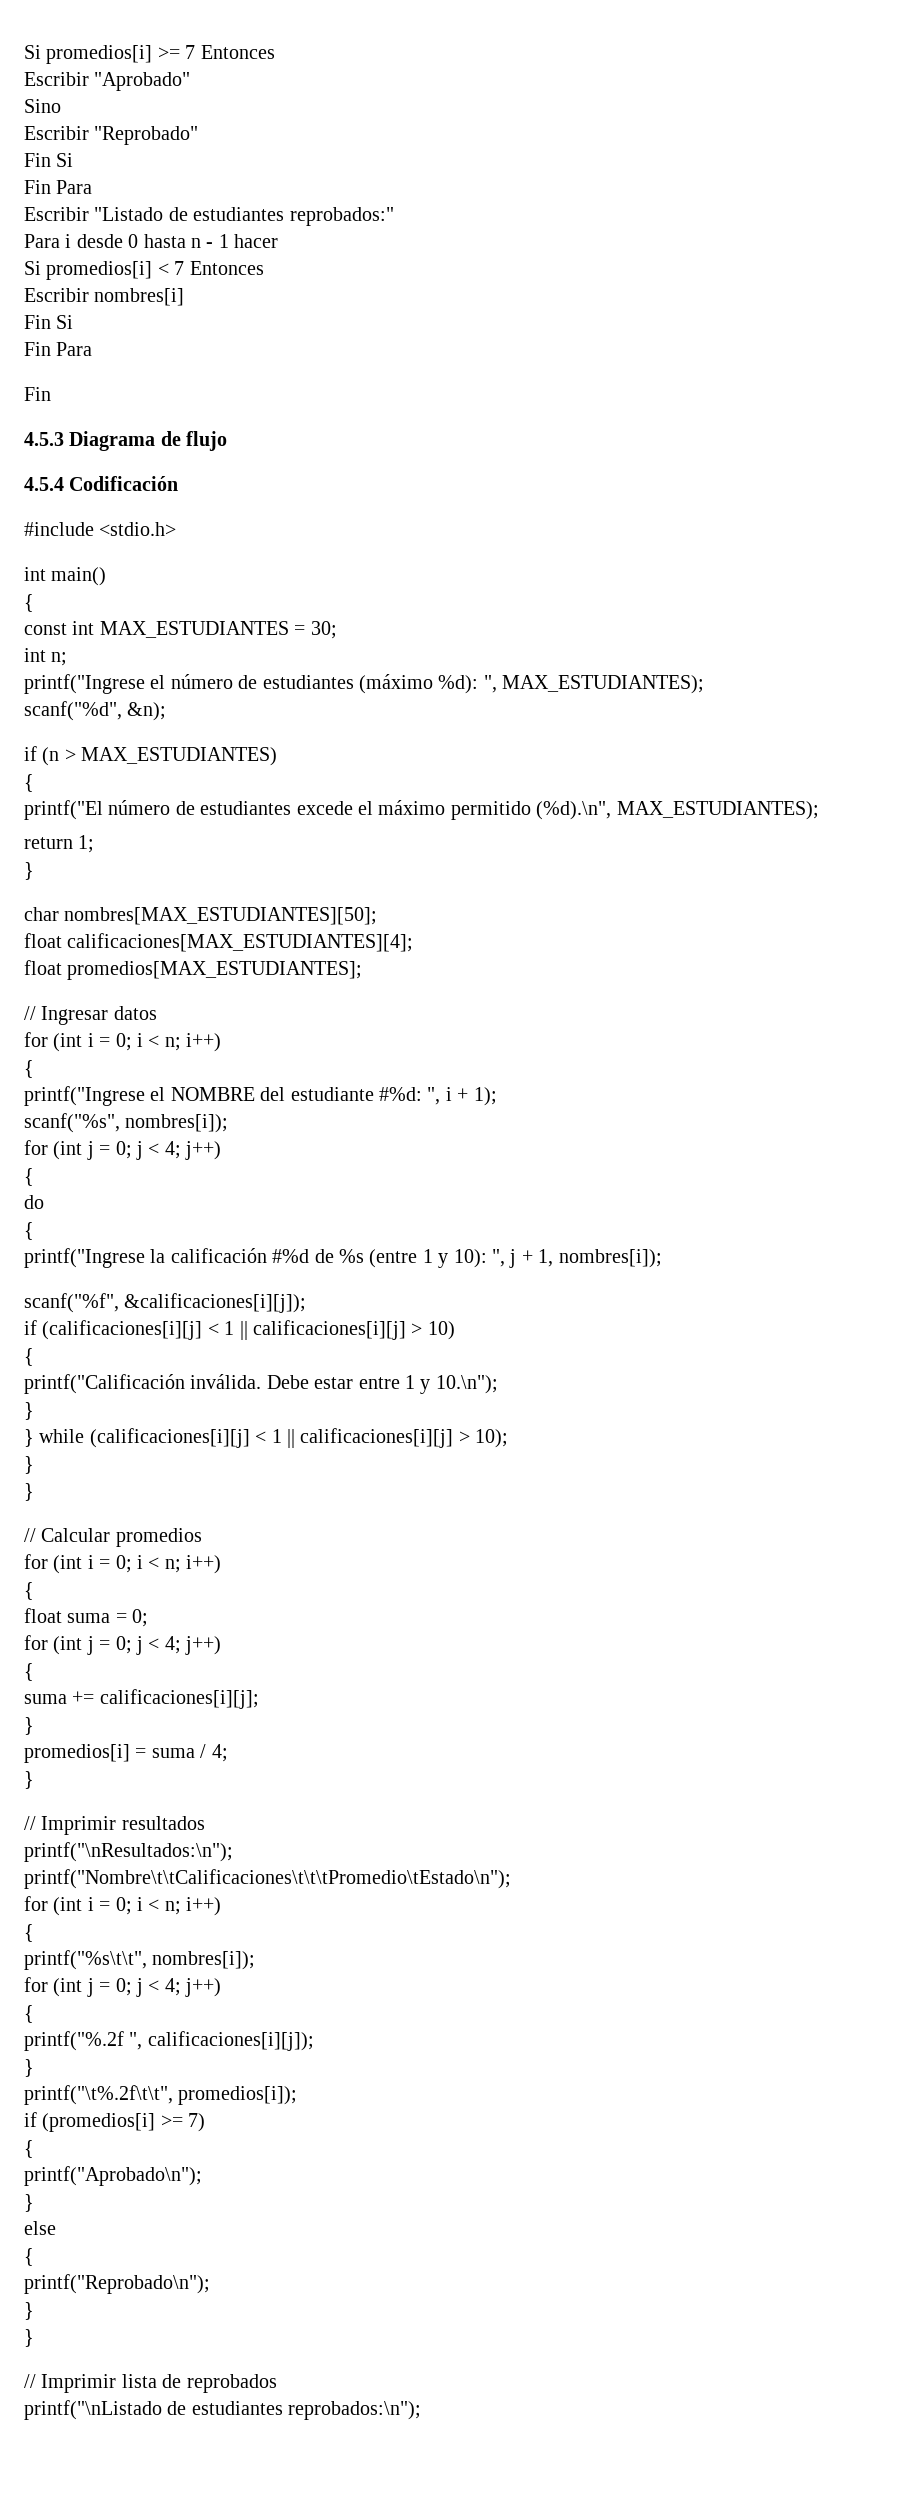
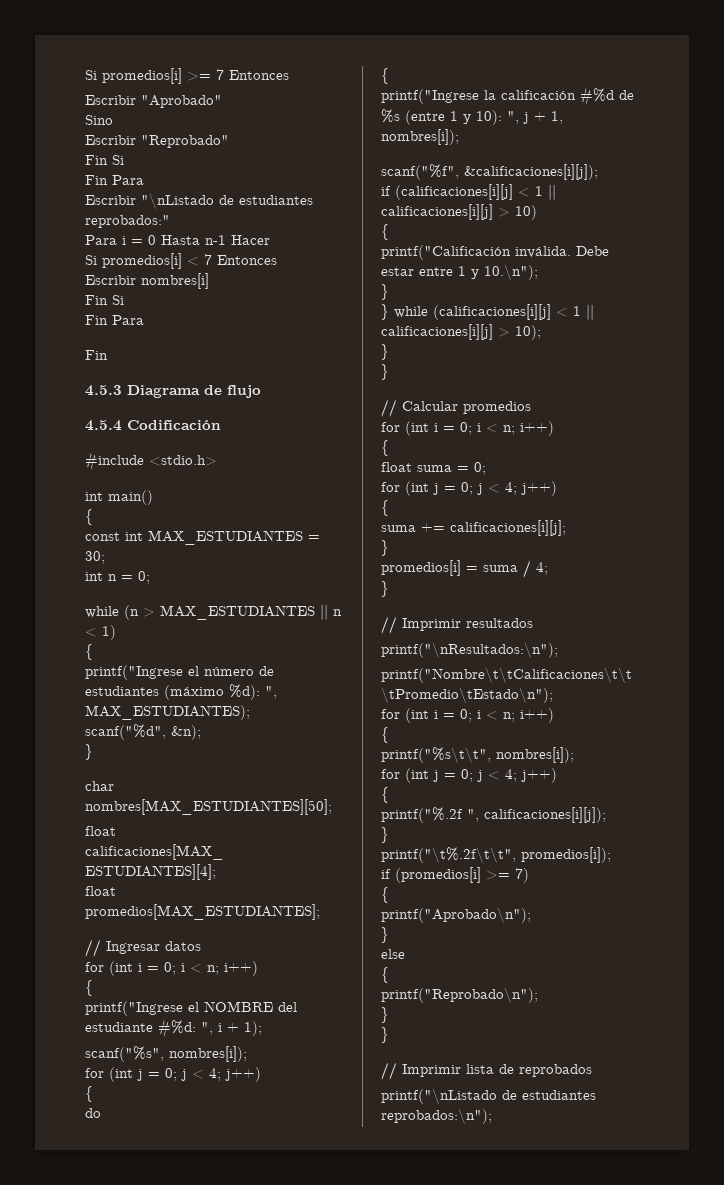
- Escribir "Listado de estudiantes reprobados:"
+ Escribir "\nListado de estudiantes reprobados:"
- Para i desde 0 hasta n - 1 hacer
+ Para i = 0 Hasta n-1 Hacer
- int n;
+ int n = 0;
+ while (n > MAX_ESTUDIANTES || n < 1)
+ {
- if (n > MAX_ESTUDIANTES)
- {
- printf("El número de estudiantes excede el máximo permitido (%d).\n", MAX_ESTUDIANTES);
- return 1;

